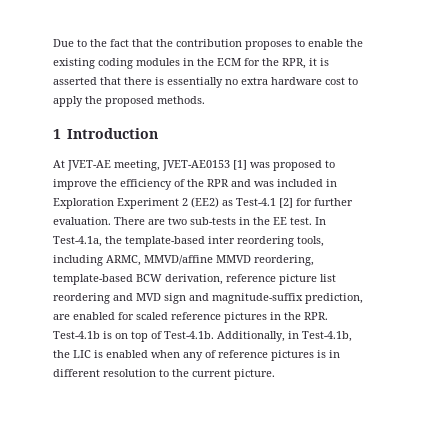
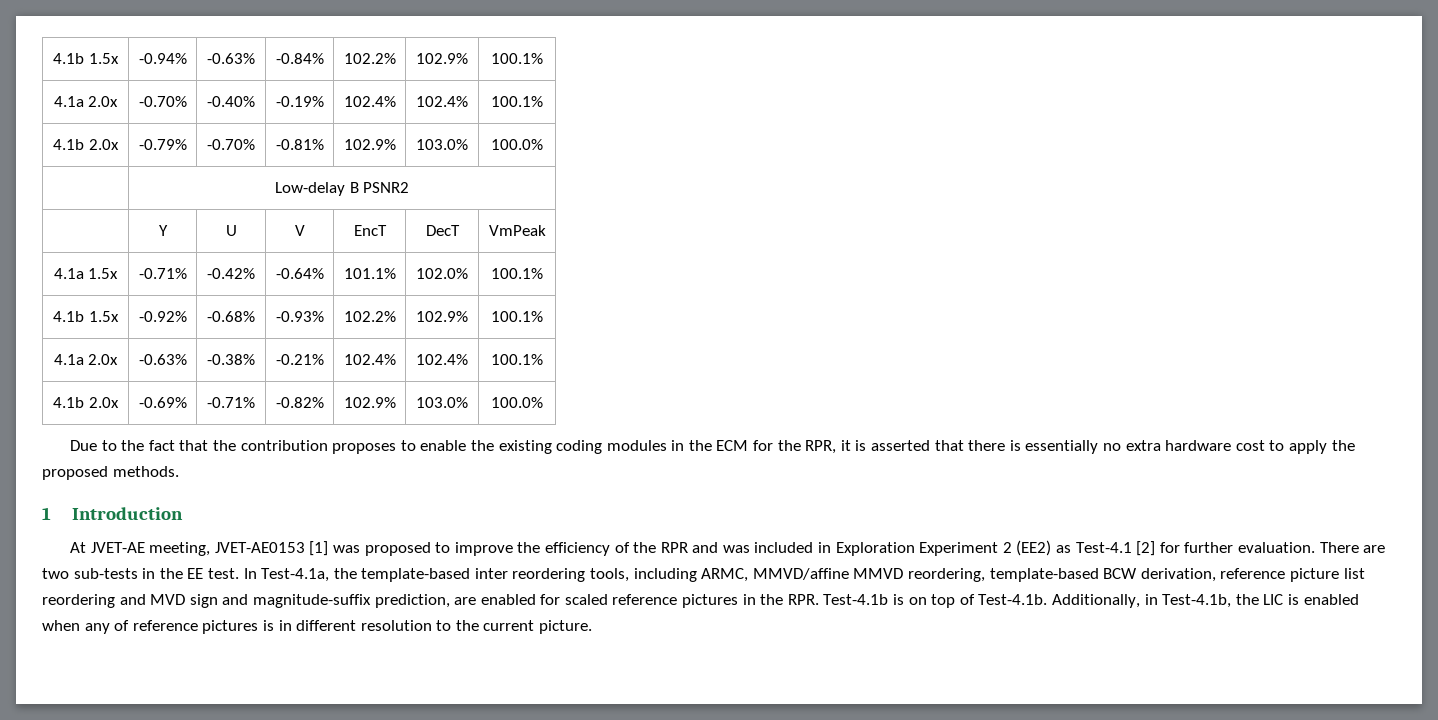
+ 4.1b 1.5x | -0.94% | -0.63% | -0.84% | 102.2% | 102.9% | 100.1%
+ 4.1a 2.0x | -0.70% | -0.40% | -0.19% | 102.4% | 102.4% | 100.1%
+ 4.1b 2.0x | -0.79% | -0.70% | -0.81% | 102.9% | 103.0% | 100.0%
+ | Low-delay B PSNR2
+ | Y | U | V | EncT | DecT | VmPeak
+ 4.1a 1.5x | -0.71% | -0.42% | -0.64% | 101.1% | 102.0% | 100.1%
+ 4.1b 1.5x | -0.92% | -0.68% | -0.93% | 102.2% | 102.9% | 100.1%
+ 4.1a 2.0x | -0.63% | -0.38% | -0.21% | 102.4% | 102.4% | 100.1%
+ 4.1b 2.0x | -0.69% | -0.71% | -0.82% | 102.9% | 103.0% | 100.0%

